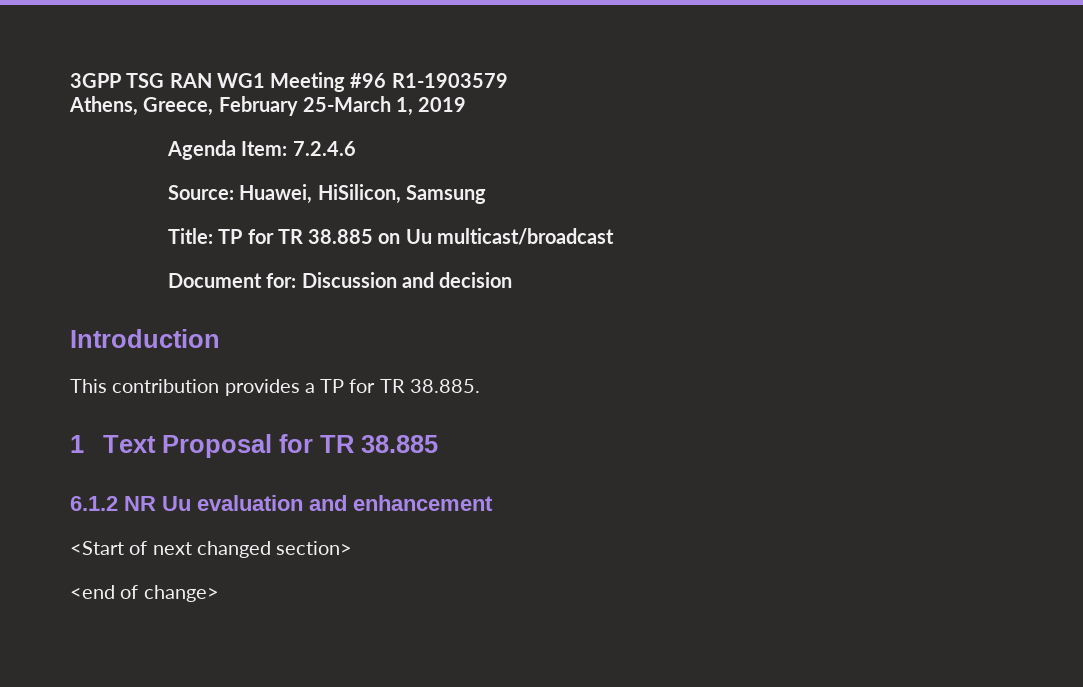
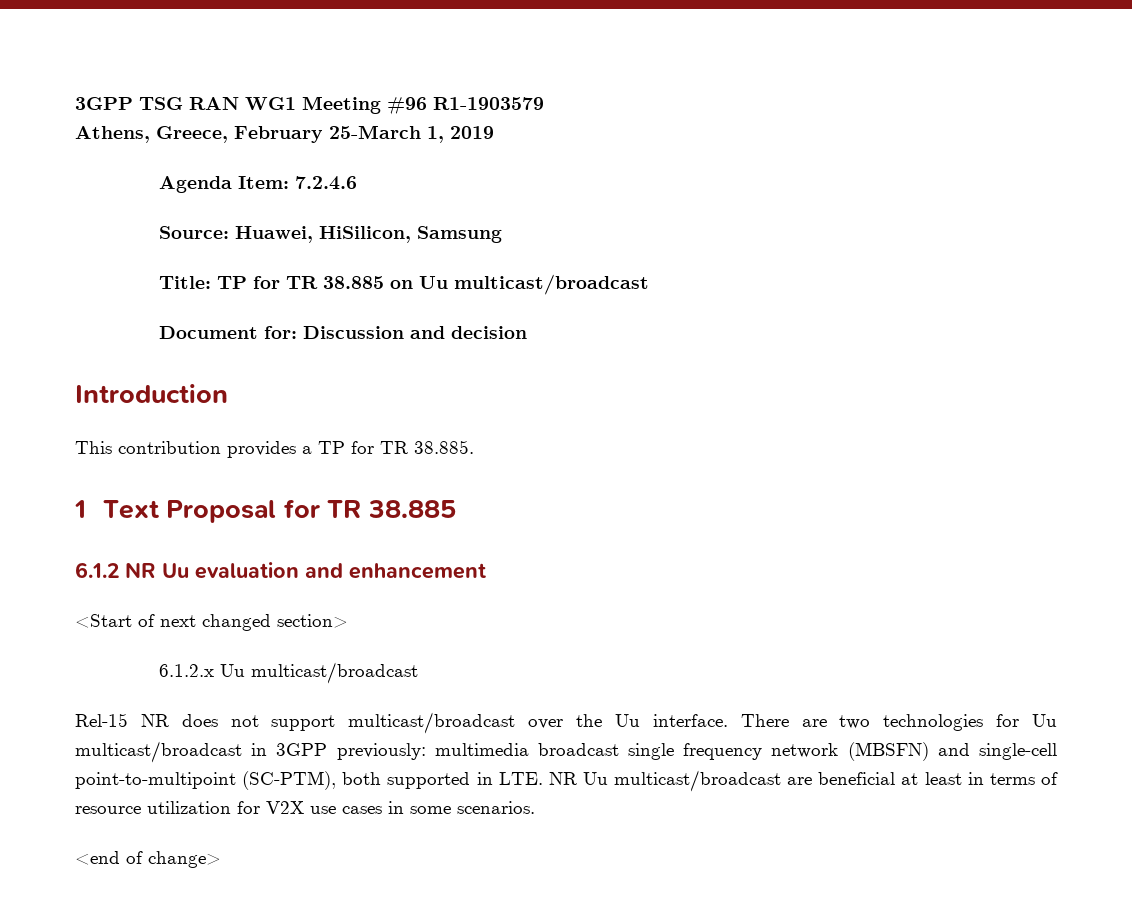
+ 6.1.2.x Uu multicast/broadcast
+ Rel-15 NR does not support multicast/broadcast over the Uu interface. There are two technologies for Uu multicast/broadcast in 3GPP previously: multimedia broadcast single frequency network (MBSFN) and single-cell point-to-multipoint (SC-PTM), both supported in LTE. NR Uu multicast/broadcast are beneficial at least in terms of resource utilization for V2X use cases in some scenarios.

